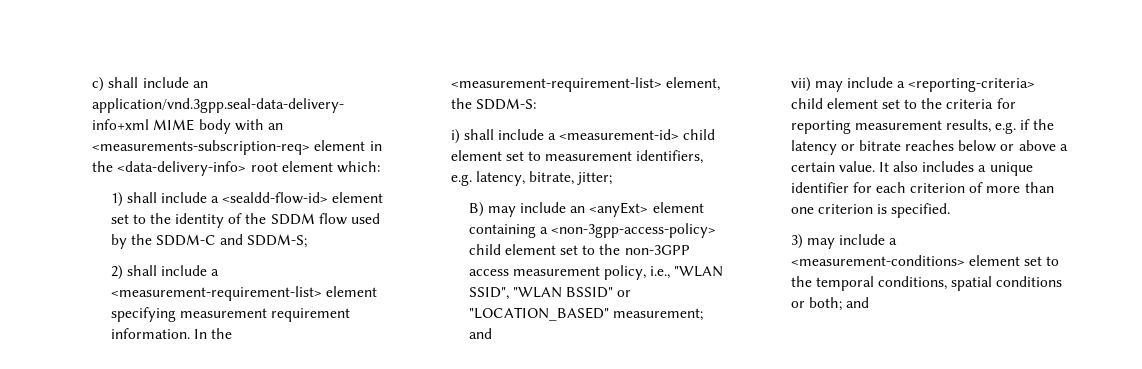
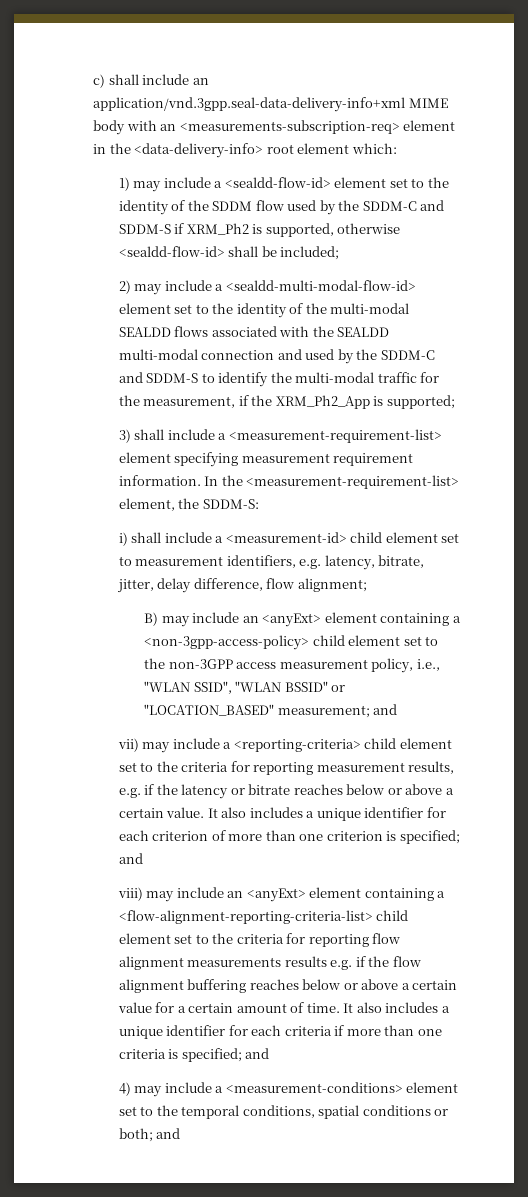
- 1) shall include a <sealdd-flow-id> element set to the identity of the SDDM flow used by the SDDM-C and SDDM-S;
- 2) shall include a <measurement-requirement-list> element specifying measurement requirement information.
+ 1) may include a <sealdd-flow-id> element set to the identity of the SDDM flow used by the SDDM-C and SDDM-S if XRM_Ph2 is supported, otherwise <sealdd-flow-id> shall be included;
+ 2) may include a <sealdd-multi-modal-flow-id> element set to the identity of the multi-modal SEALDD flows associated with the SEALDD multi-modal connection and used by the SDDM-C and SDDM-S to identify the multi-modal traffic for the measurement, if the XRM_Ph2_App is supported;
+ 3) shall include a <measurement-requirement-list> element specifying measurement requirement information.
- i) shall include a <measurement-id> child element set to measurement identifiers, e.g. latency, bitrate, jitter;
+ i) shall include a <measurement-id> child element set to measurement identifiers, e.g. latency, bitrate, jitter, delay difference, flow alignment;
- It also includes a unique identifier for each criterion of more than one criterion is specified.
- 3) may include a <measurement-conditions> element set to the temporal conditions, spatial conditions or both; and
+ It also includes a unique identifier for each criterion of more than one criterion is specified; and
+ viii) may include an <anyExt> element containing a <flow-alignment-reporting-criteria-list> child element set to the criteria for reporting flow alignment measurements results e.g. if the flow alignment buffering reaches below or above a certain value for a certain amount of time. It also includes a unique identifier for each criteria if more than one criteria is specified; and
+ 4) may include a <measurement-conditions> element set to the temporal conditions, spatial conditions or both; and

